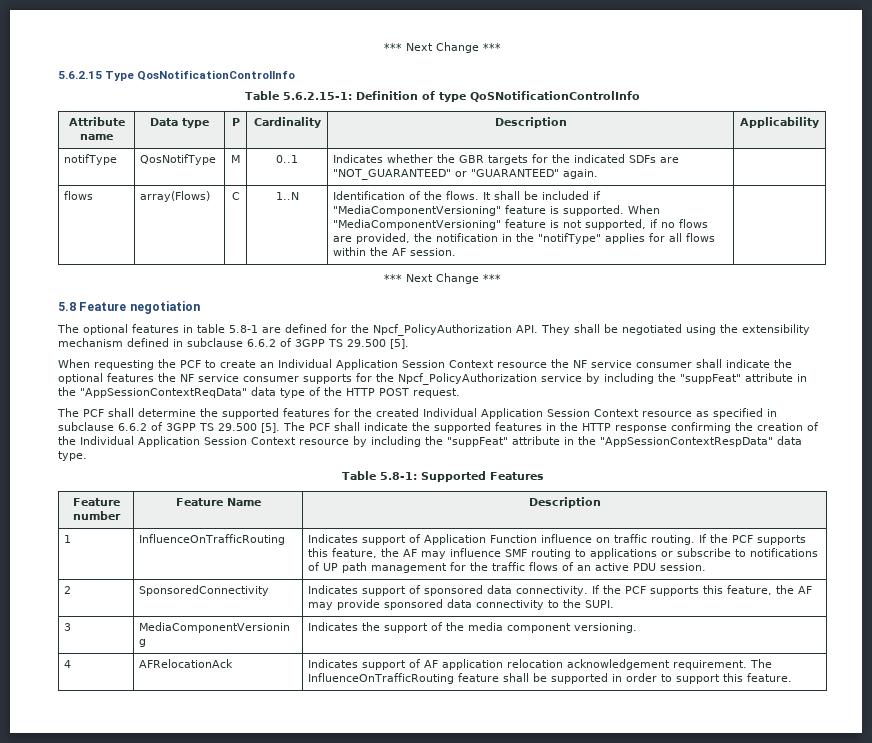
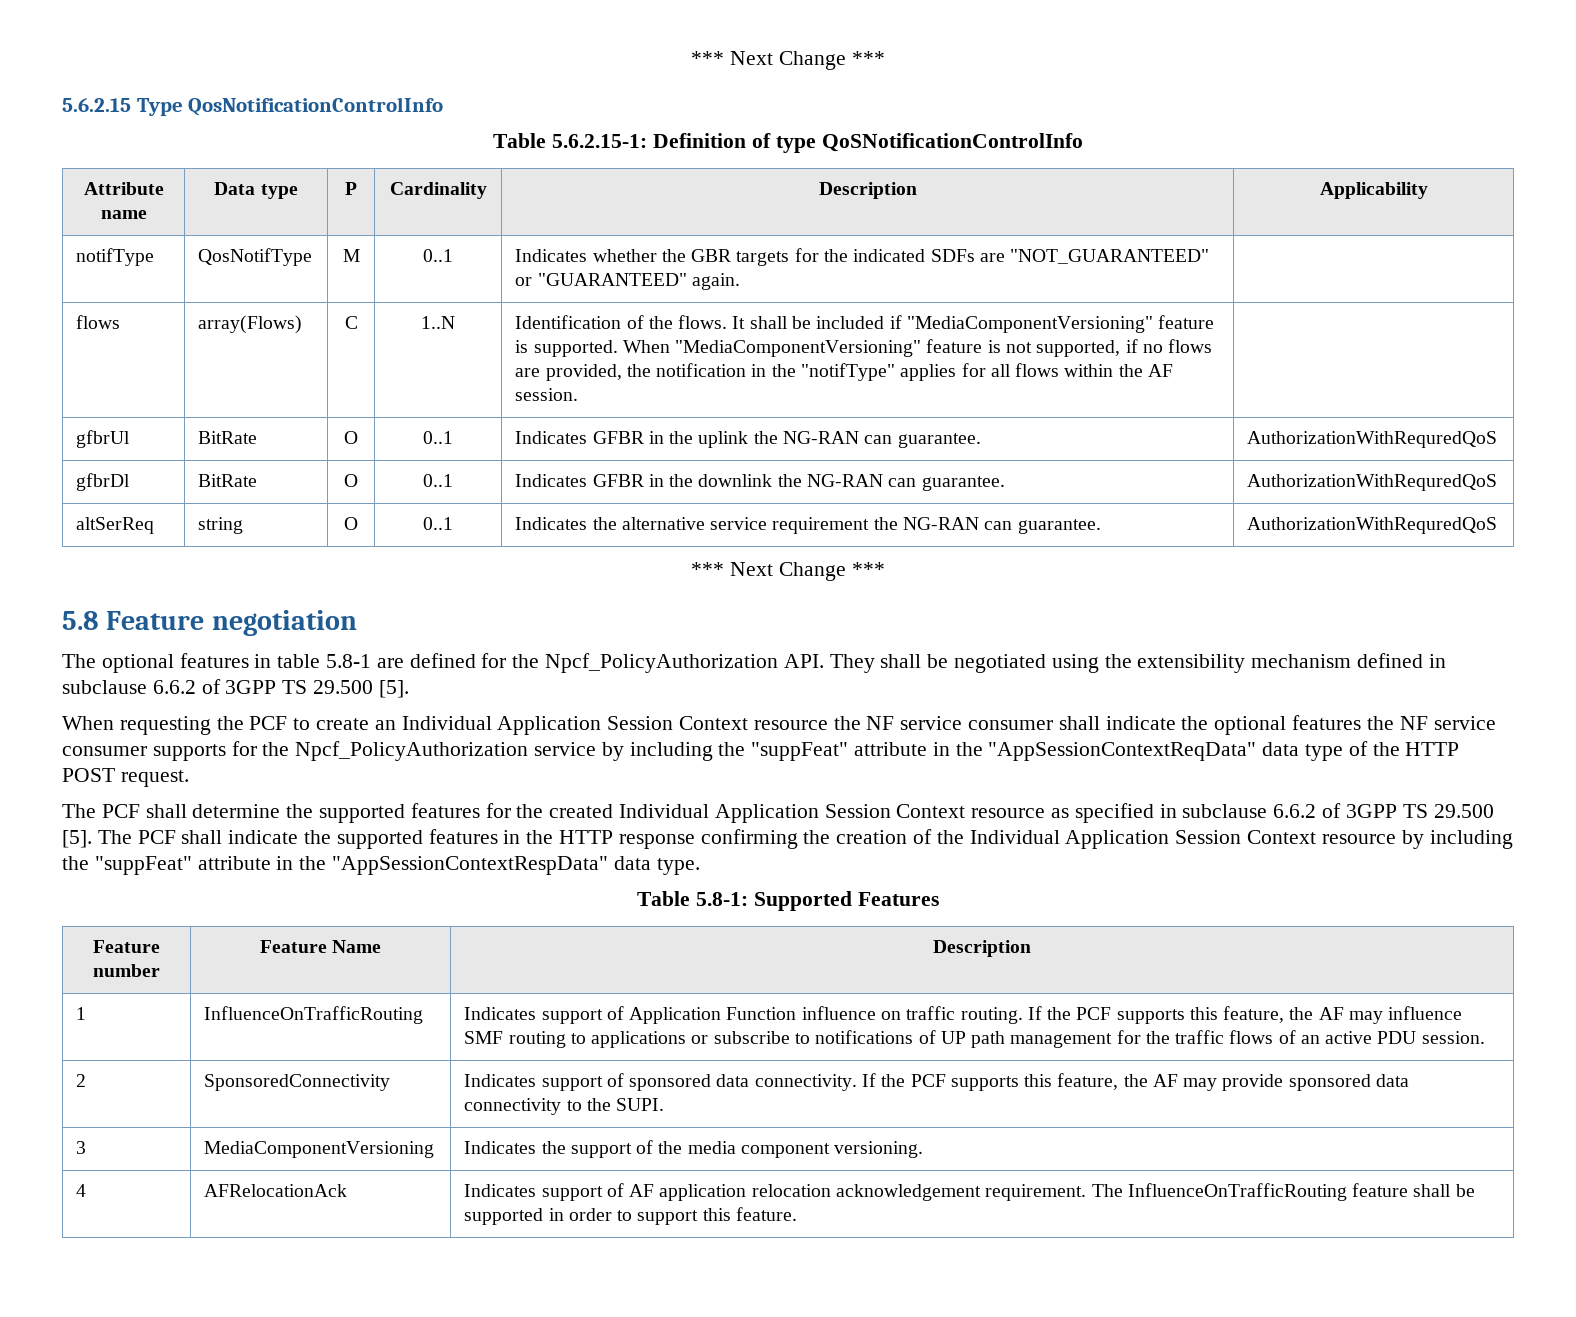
+ gfbrUl | BitRate | O | 0..1 | Indicates GFBR in the uplink the NG-RAN can guarantee. | AuthorizationWithRequredQoS
+ gfbrDl | BitRate | O | 0..1 | Indicates GFBR in the downlink the NG-RAN can guarantee. | AuthorizationWithRequredQoS
+ altSerReq | string | O | 0..1 | Indicates the alternative service requirement the NG-RAN can guarantee. | AuthorizationWithRequredQoS

